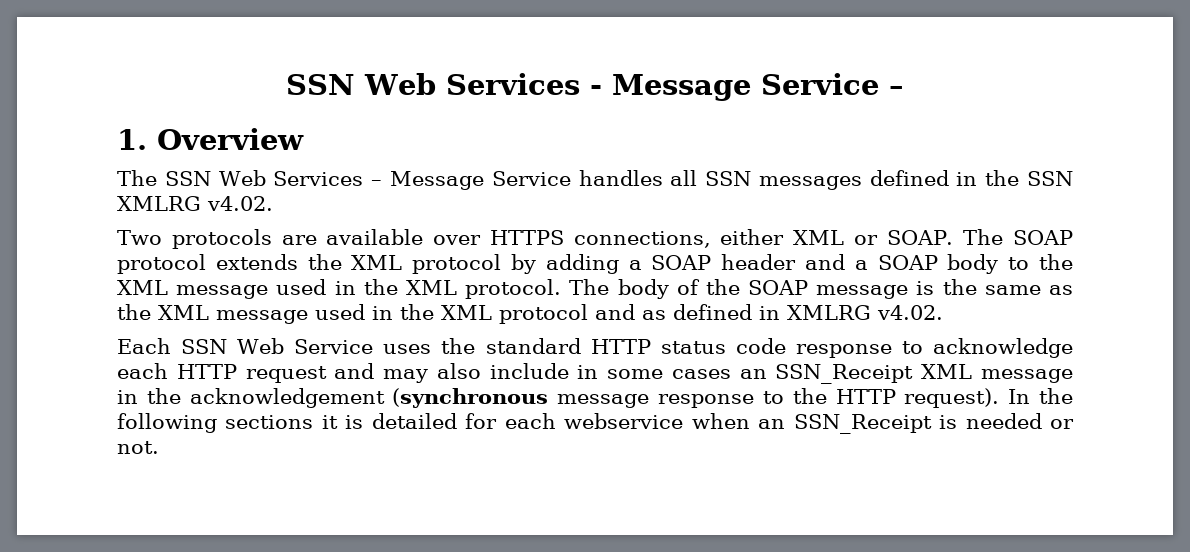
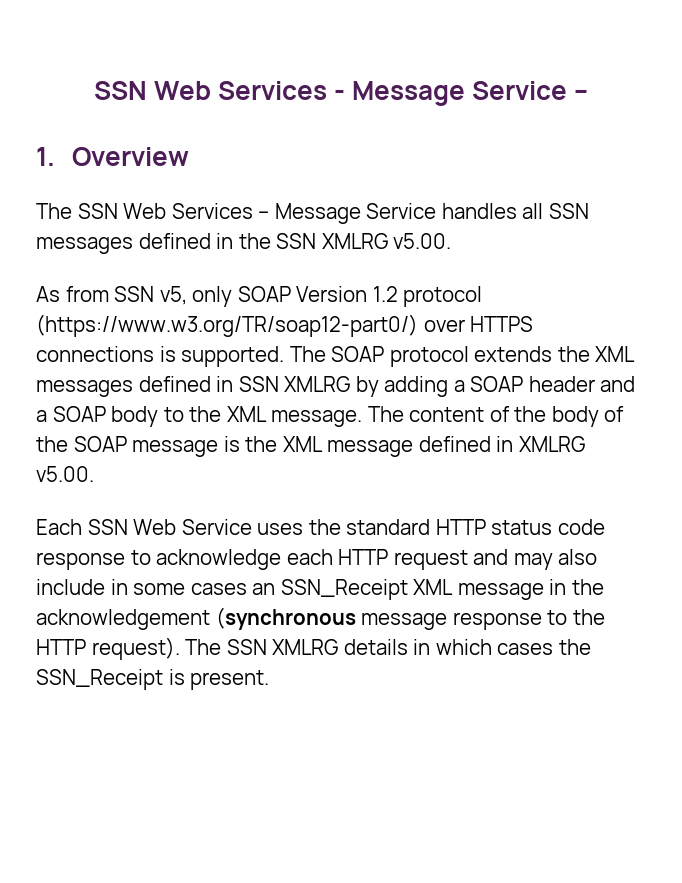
- The SSN Web Services – Message Service handles all SSN messages defined in the SSN XMLRG v4.02.
- Two protocols are available over HTTPS connections, either XML or SOAP.
+ The SSN Web Services – Message Service handles all SSN messages defined in the SSN XMLRG v5.00.
+ As from SSN v5, only SOAP Version 1.2 protocol (https://www.w3.org/TR/soap12-part0/) over HTTPS connections is supported.
- The SOAP protocol extends the XML protocol by adding a SOAP header and a SOAP body to the XML message used in the XML protocol. The body of the SOAP message is the same as the XML message used in the XML protocol and as defined in XMLRG v4.02.
+ The SOAP protocol extends the XML messages defined in SSN XMLRG by adding a SOAP header and a SOAP body to the XML message. The content of the body of the SOAP message is the XML message defined in XMLRG v5.00.
- In the following sections it is detailed for each webservice when an SSN_Receipt is needed or not.
+ The SSN XMLRG details in which cases the SSN_Receipt is present.

